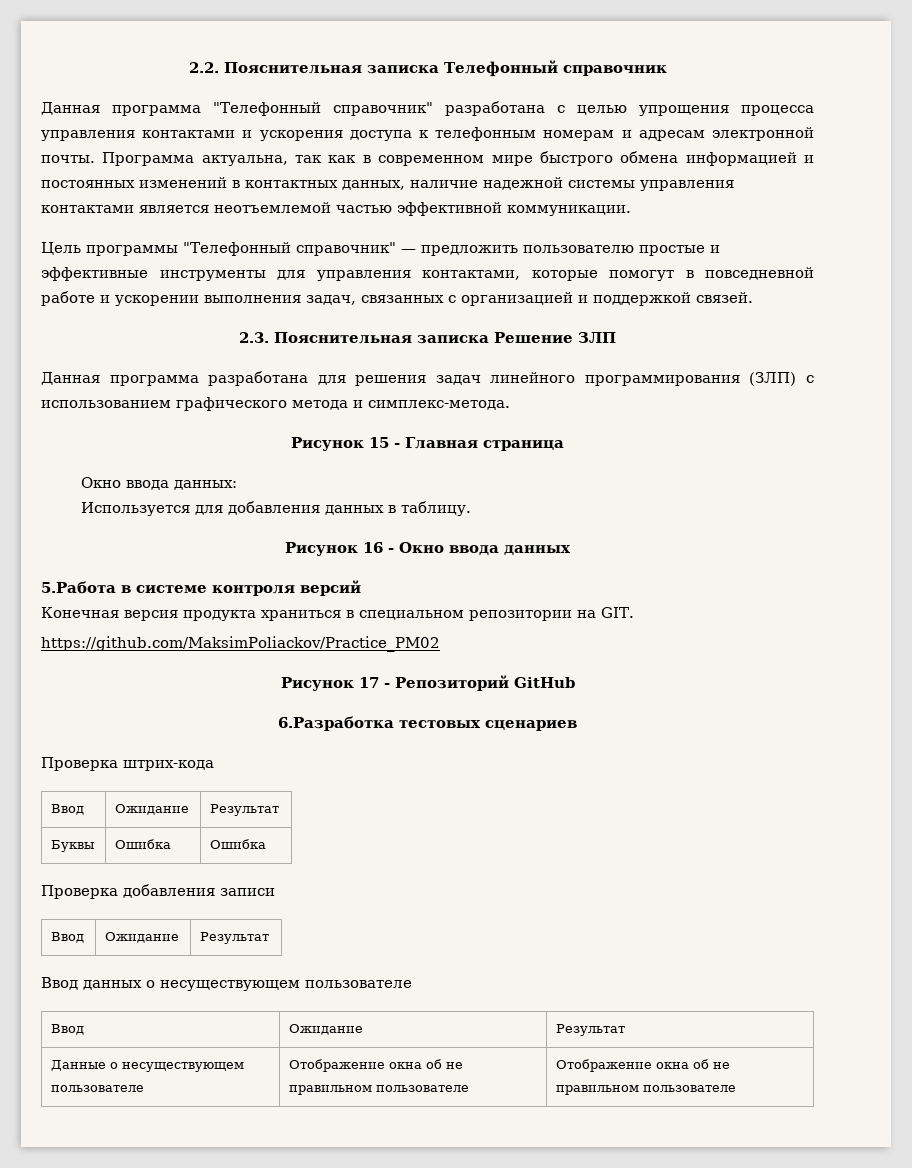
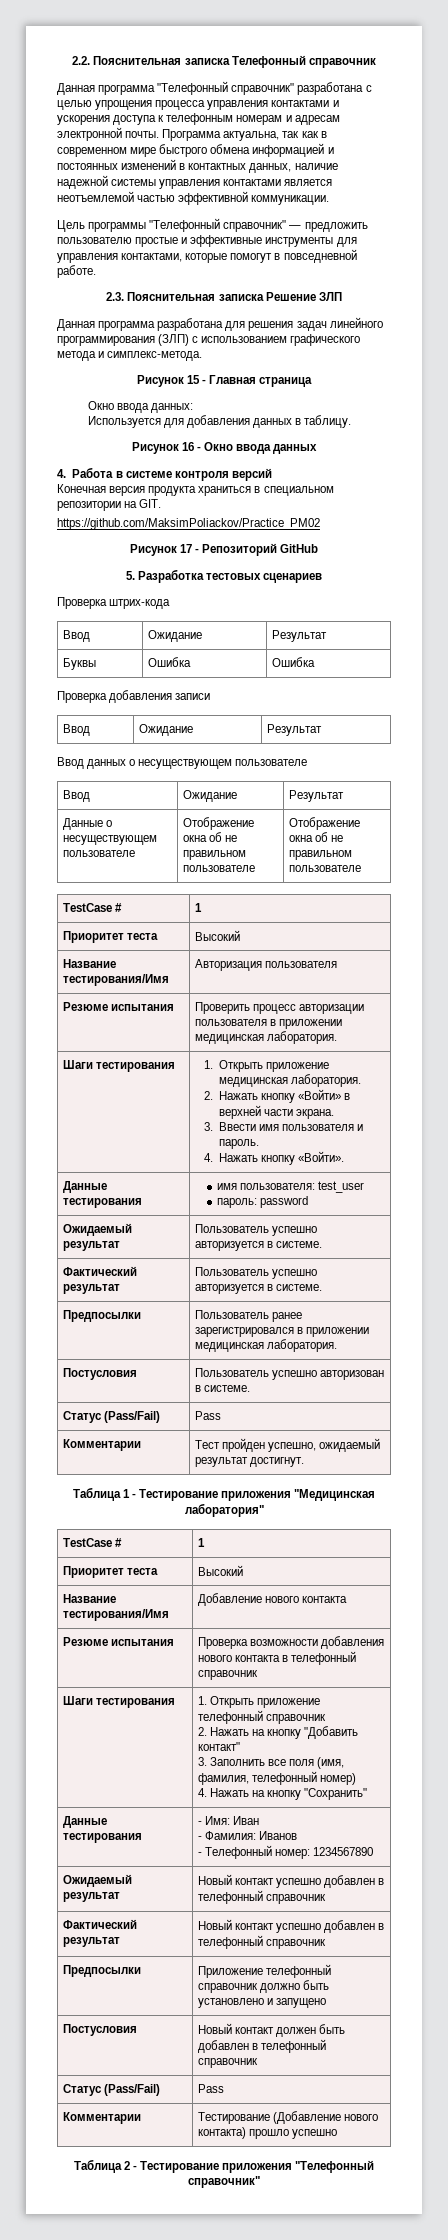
- Цель программы "Телефонный справочник" — предложить пользователю простые и эффективные инструменты для управления контактами, которые помогут в повседневной работе и ускорении выполнения задач, связанных с организацией и поддержкой связей.
+ Цель программы "Телефонный справочник" — предложить пользователю простые и эффективные инструменты для управления контактами, которые помогут в повседневной работе.
- 5.Работа в системе контроля версий
+ 4. Работа в системе контроля версий
- 6.Разработка тестовых сценариев
+ 5. Разработка тестовых сценариев
  Данные о несуществующем пользователе | Отображение окна об не правильном пользователе | Отображение окна об не правильном пользователе
+ TestCase # | 1
+ Приоритет теста | Высокий
+ Название тестирования/Имя | Авторизация пользователя
+ Резюме испытания | Проверить процесс авторизации пользователя в приложении медицинская лаборатория.
+ Шаги тестирования | 1. Открыть приложение медицинская лаборатория.
+ 2. Нажать кнопку «Войти» в верхней части экрана.
+ 3. Ввести имя пользователя и пароль.
+ 4. Нажать кнопку «Войти».
+ Данные тестирования | имя пользователя: test_user
+ пароль: password
+ Ожидаемый результат | Пользователь успешно авторизуется в системе.
+ Фактический результат | Пользователь успешно авторизуется в системе.
+ Предпосылки | Пользователь ранее зарегистрировался в приложении медицинская лаборатория.
+ Постусловия | Пользователь успешно авторизован в системе.
+ Статус (Pass/Fail) | Pass
+ Комментарии | Тест пройден успешно, ожидаемый результат достигнут.
+ Таблица 1 - Тестирование приложения "Медицинская лаборатория"
+ TestCase # | 1
+ Приоритет теста | Высокий
+ Название тестирования/Имя | Добавление нового контакта
+ Резюме испытания | Проверка возможности добавления нового контакта в телефонный справочник
+ Шаги тестирования | 1. Открыть приложение телефонный справочник
+ 2. Нажать на кнопку "Добавить контакт"
+ 3. Заполнить все поля (имя, фамилия, телефонный номер)
+ 4. Нажать на кнопку "Сохранить"
+ Данные тестирования | - Имя: Иван
+ - Фамилия: Иванов
+ - Телефонный номер: 1234567890
+ Ожидаемый результат | Новый контакт успешно добавлен в телефонный справочник
+ Фактический результат | Новый контакт успешно добавлен в телефонный справочник
+ Предпосылки | Приложение телефонный справочник должно быть установлено и запущено
+ Постусловия | Новый контакт должен быть добавлен в телефонный справочник
+ Статус (Pass/Fail) | Pass
+ Комментарии | Тестирование (Добавление нового контакта) прошло успешно
+ Таблица 2 - Тестирование приложения "Телефонный справочник"

